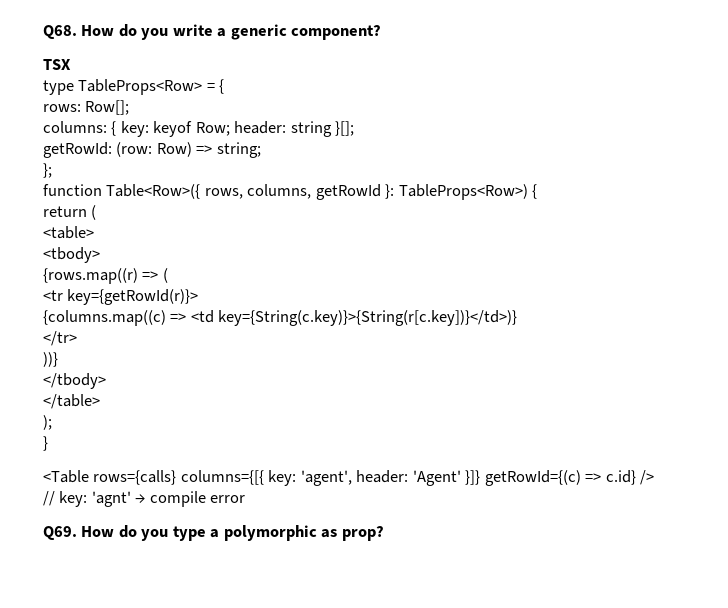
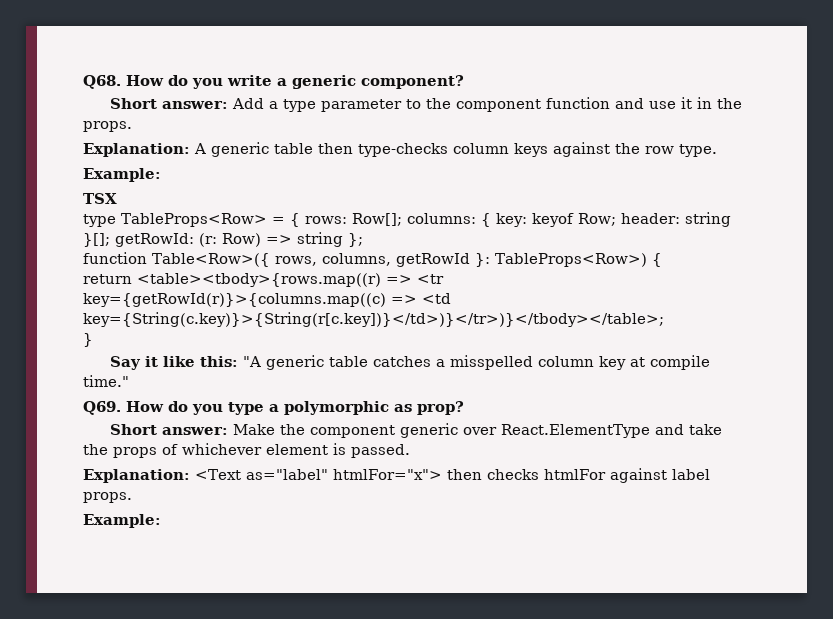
+ Short answer: Add a type parameter to the component function and use it in the props.
+ Explanation: A generic table then type-checks column keys against the row type.
+ Example:
- type TableProps<Row> = {
- rows: Row[];
- columns: { key: keyof Row; header: string }[];
- getRowId: (row: Row) => string;
- };
+ type TableProps<Row> = { rows: Row[]; columns: { key: keyof Row; header: string }[]; getRowId: (r: Row) => string };
- return (
- <table>
- <tbody>
- {rows.map((r) => (
- <tr key={getRowId(r)}>
- {columns.map((c) => <td key={String(c.key)}>{String(r[c.key])}</td>)}
- </tr>
- ))}
- </tbody>
- </table>
- );
+ return <table><tbody>{rows.map((r) => <tr key={getRowId(r)}>{columns.map((c) => <td key={String(c.key)}>{String(r[c.key])}</td>)}</tr>)}</tbody></table>;
  }
- <Table rows={calls} columns={[{ key: 'agent', header: 'Agent' }]} getRowId={(c) => c.id} />
- // key: 'agnt' → compile error
+ Say it like this: "A generic table catches a misspelled column key at compile time."
+ Short answer: Make the component generic over React.ElementType and take the props of whichever element is passed.
+ Explanation: <Text as="label" htmlFor="x"> then checks htmlFor against label props.
+ Example:

